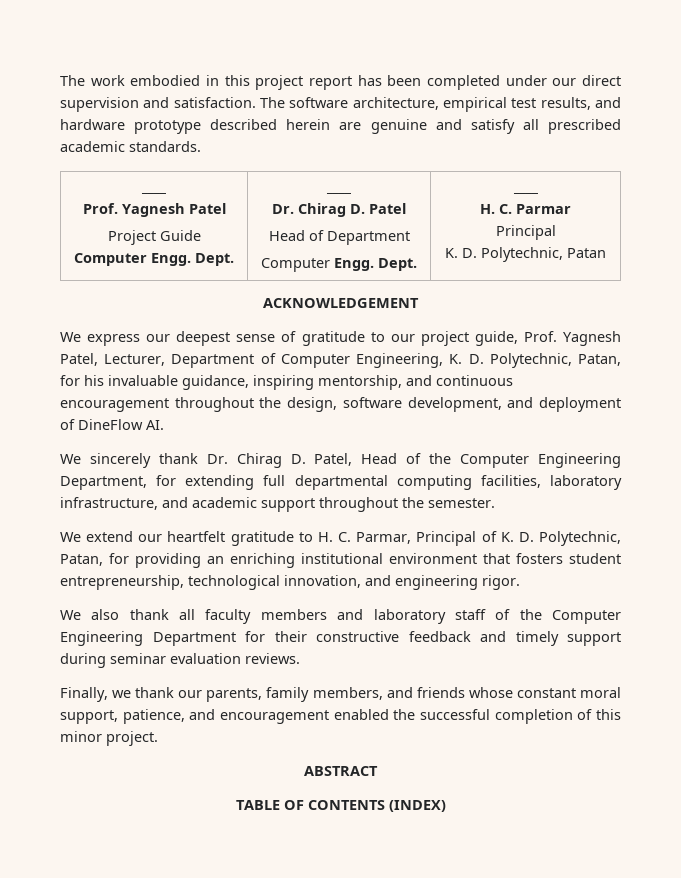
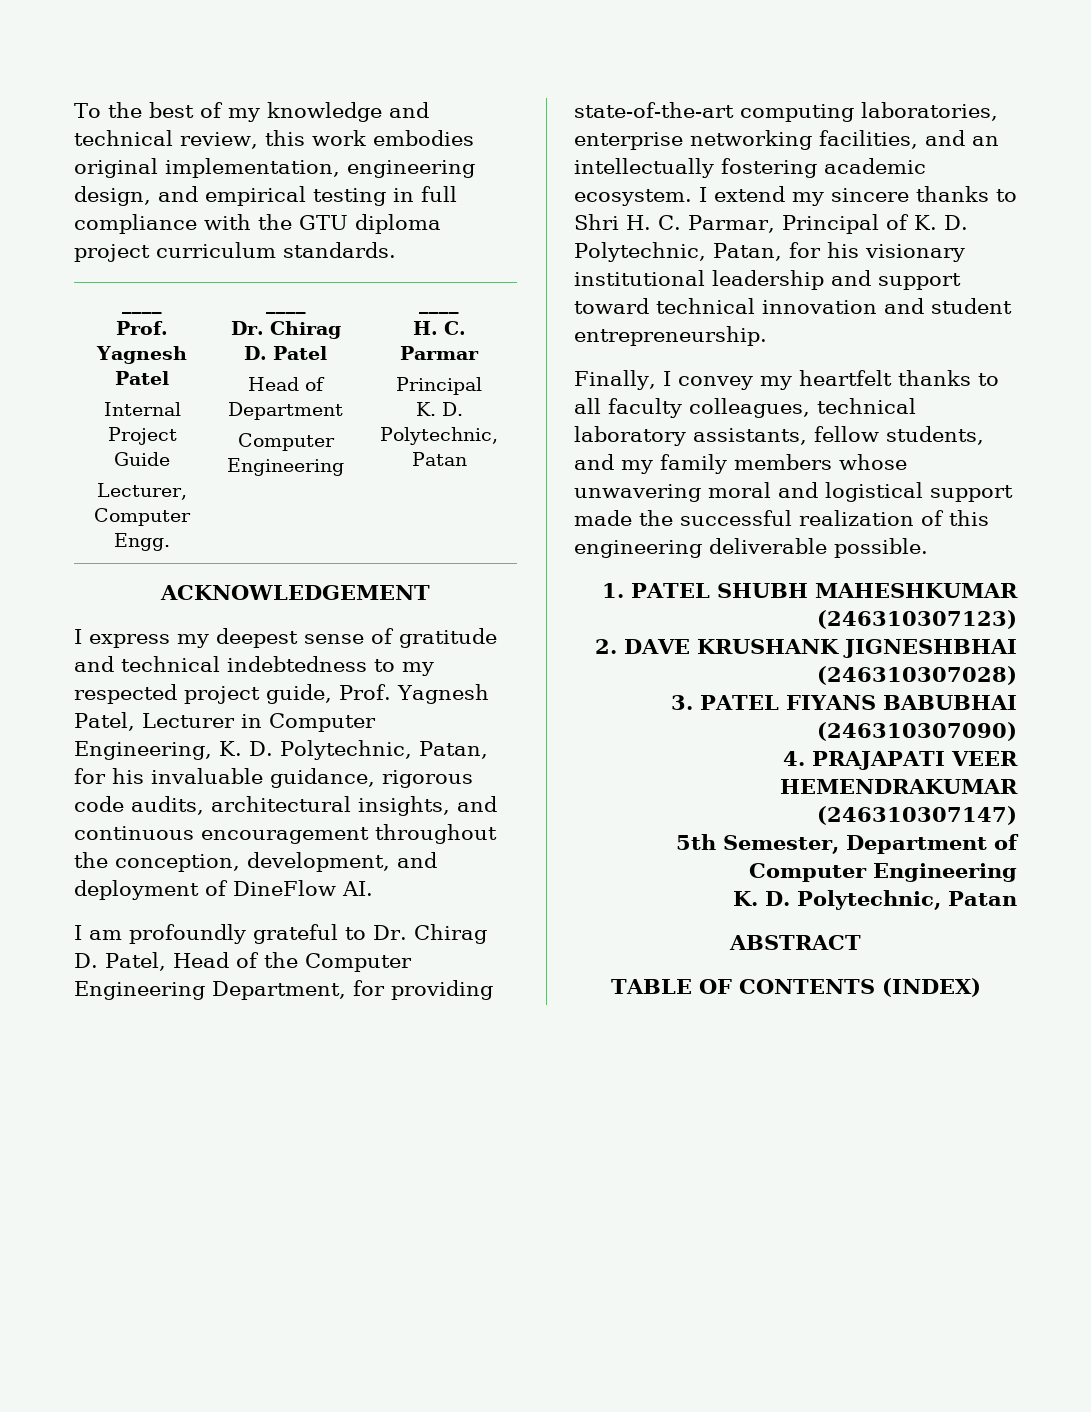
- The work embodied in this project report has been completed under our direct supervision and satisfaction. The software architecture, empirical test results, and hardware prototype described herein are genuine and satisfy all prescribed academic standards.
+ To the best of my knowledge and technical review, this work embodies original implementation, engineering design, and empirical testing in full compliance with the GTU diploma project curriculum standards.
  ____
  Prof. Yagnesh Patel
- Project Guide
- Computer Engg. Dept. | ____
+ Internal Project Guide
+ Lecturer, Computer Engg. | ____
  Dr. Chirag D. Patel
  Head of Department
- Computer Engg. Dept. | ____
+ Computer Engineering | ____
- We express our deepest sense of gratitude to our project guide, Prof. Yagnesh Patel, Lecturer, Department of Computer Engineering, K. D. Polytechnic, Patan, for his invaluable guidance, inspiring mentorship, and continuous encouragement throughout the design, software development, and deployment of DineFlow AI.
+ I express my deepest sense of gratitude and technical indebtedness to my respected project guide, Prof. Yagnesh Patel, Lecturer in Computer Engineering, K. D. Polytechnic, Patan, for his invaluable guidance, rigorous code audits, architectural insights, and continuous encouragement throughout the conception, development, and deployment of DineFlow AI.
- We sincerely thank Dr. Chirag D. Patel, Head of the Computer Engineering Department, for extending full departmental computing facilities, laboratory infrastructure, and academic support throughout the semester.
- We extend our heartfelt gratitude to H. C. Parmar, Principal of K. D. Polytechnic, Patan, for providing an enriching institutional environment that fosters student entrepreneurship, technological innovation, and engineering rigor.
- We also thank all faculty members and laboratory staff of the Computer Engineering Department for their constructive feedback and timely support during seminar evaluation reviews.
- Finally, we thank our parents, family members, and friends whose constant moral support, patience, and encouragement enabled the successful completion of this minor project.
+ I am profoundly grateful to Dr. Chirag D. Patel, Head of the Computer Engineering Department, for providing state-of-the-art computing laboratories, enterprise networking facilities, and an intellectually fostering academic ecosystem. I extend my sincere thanks to Shri H. C. Parmar, Principal of K. D. Polytechnic, Patan, for his visionary institutional leadership and support toward technical innovation and student entrepreneurship.
+ Finally, I convey my heartfelt thanks to all faculty colleagues, technical laboratory assistants, fellow students, and my family members whose unwavering moral and logistical support made the successful realization of this engineering deliverable possible.
+ 1. PATEL SHUBH MAHESHKUMAR (246310307123)
+ 2. DAVE KRUSHANK JIGNESHBHAI (246310307028)
+ 3. PATEL FIYANS BABUBHAI (246310307090)
+ 4. PRAJAPATI VEER HEMENDRAKUMAR (246310307147)
+ 5th Semester, Department of Computer Engineering
+ K. D. Polytechnic, Patan

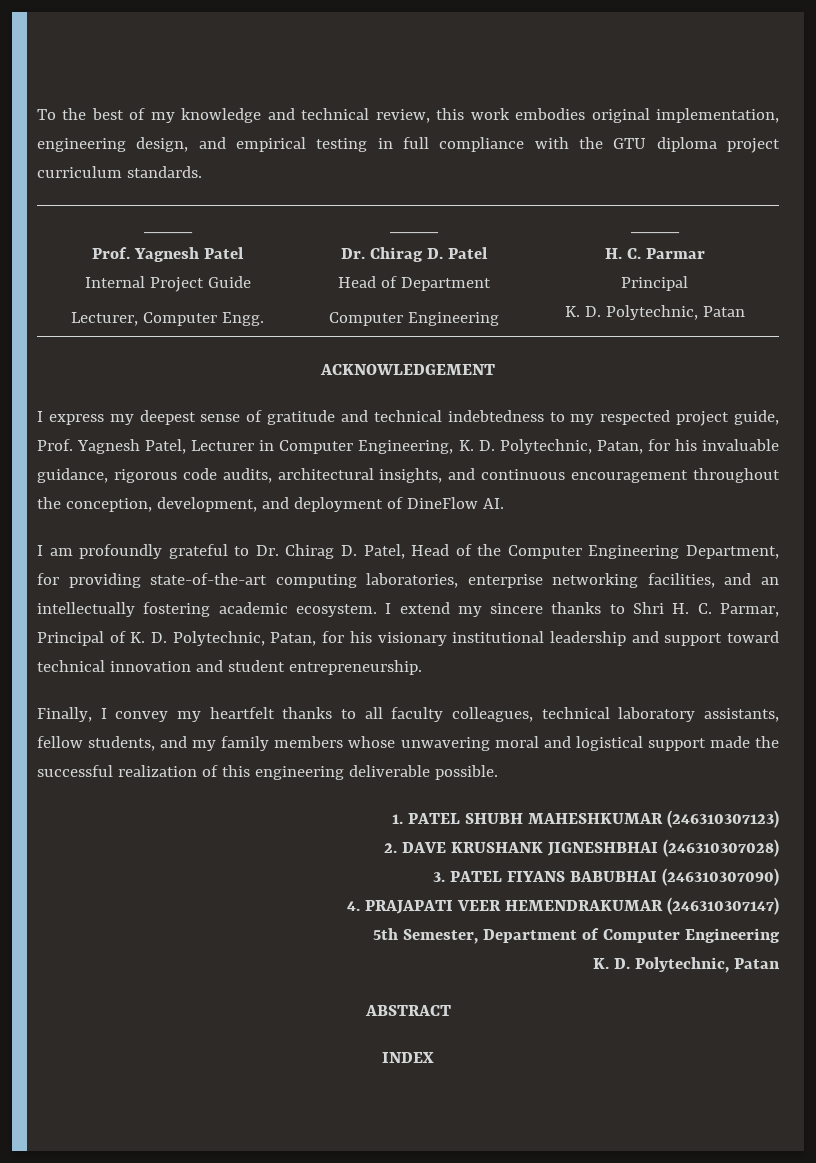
- TABLE OF CONTENTS (INDEX)
+ INDEX

